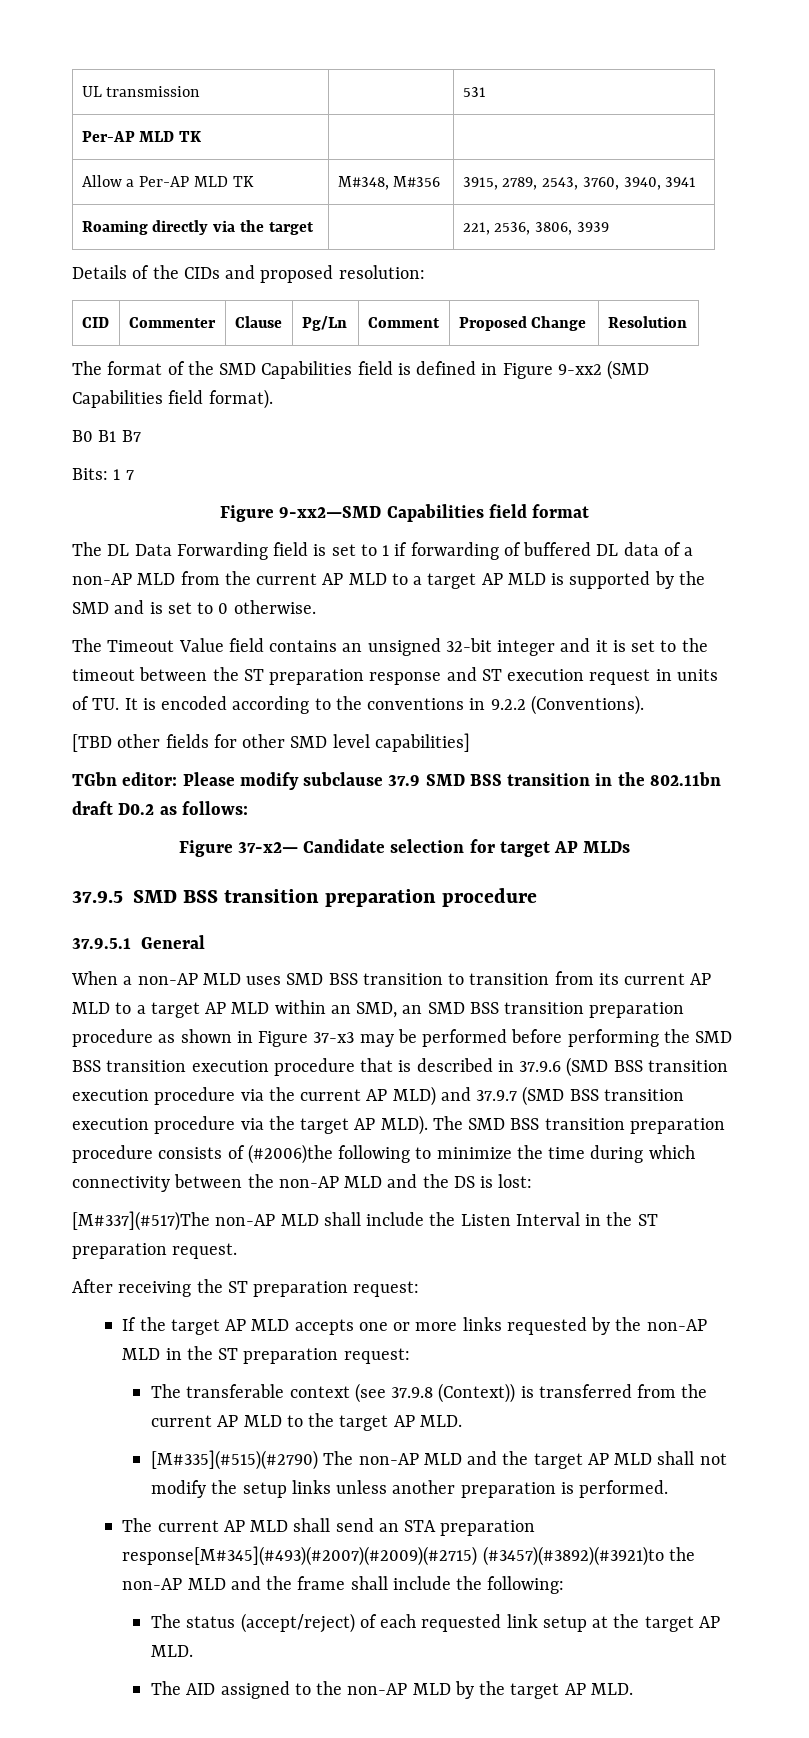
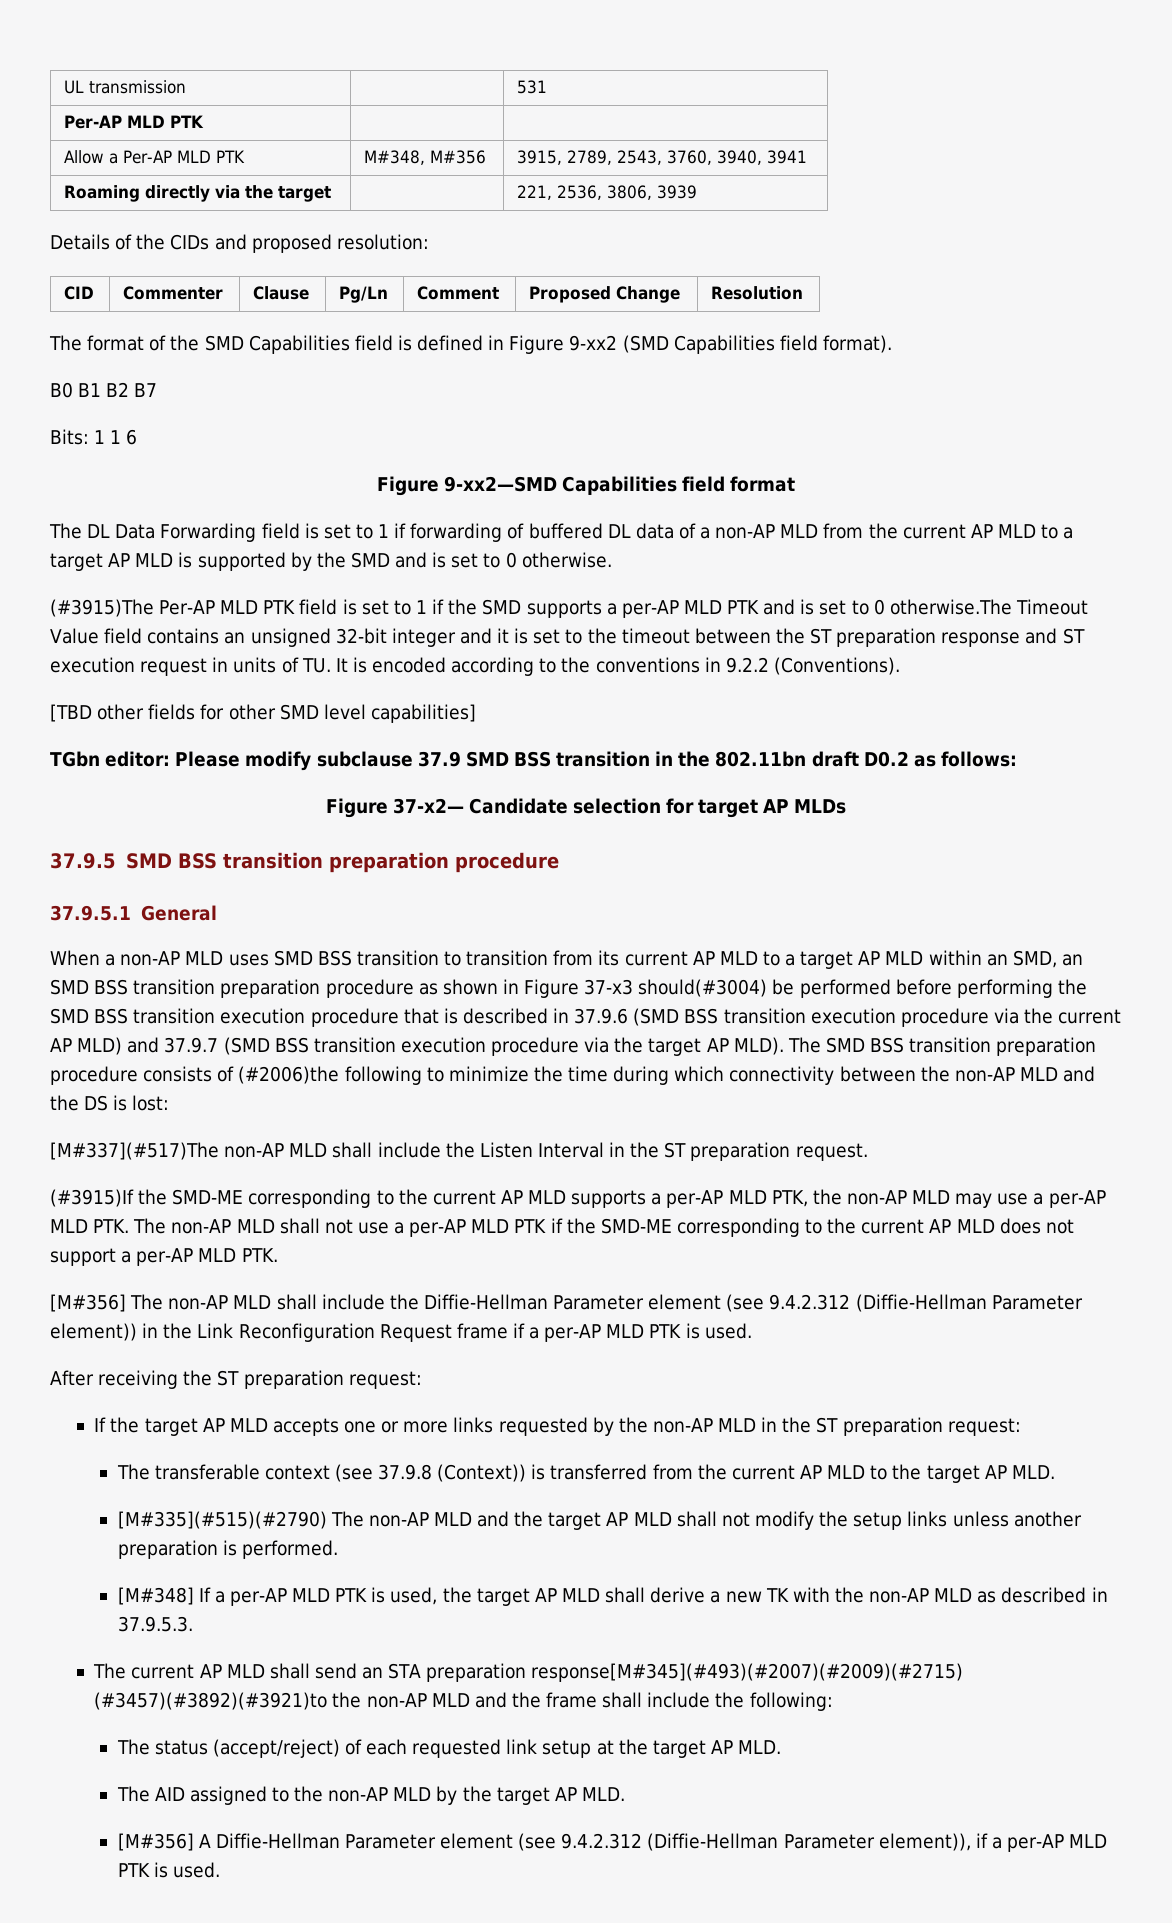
- Per-AP MLD TK | |
+ Per-AP MLD PTK | |
- Allow a Per-AP MLD TK | M#348, M#356 | 3915, 2789, 2543, 3760, 3940, 3941
+ Allow a Per-AP MLD PTK | M#348, M#356 | 3915, 2789, 2543, 3760, 3940, 3941
- B0 B1 B7
+ B0 B1 B2 B7
- Bits: 1 7
+ Bits: 1 1 6
- The Timeout Value field contains an unsigned 32-bit integer and it is set to the timeout between the ST preparation response and ST execution request in units of TU. It is encoded according to the conventions in 9.2.2 (Conventions).
+ (#3915)The Per-AP MLD PTK field is set to 1 if the SMD supports a per-AP MLD PTK and is set to 0 otherwise.The Timeout Value field contains an unsigned 32-bit integer and it is set to the timeout between the ST preparation response and ST execution request in units of TU. It is encoded according to the conventions in 9.2.2 (Conventions).
- When a non-AP MLD uses SMD BSS transition to transition from its current AP MLD to a target AP MLD within an SMD, an SMD BSS transition preparation procedure as shown in Figure 37-x3 may be performed before performing the SMD BSS transition execution procedure that is described in 37.9.6 (SMD BSS transition execution procedure via the current AP MLD) and 37.9.7 (SMD BSS transition execution procedure via the target AP MLD).
+ When a non-AP MLD uses SMD BSS transition to transition from its current AP MLD to a target AP MLD within an SMD, an SMD BSS transition preparation procedure as shown in Figure 37-x3 should(#3004) be performed before performing the SMD BSS transition execution procedure that is described in 37.9.6 (SMD BSS transition execution procedure via the current AP MLD) and 37.9.7 (SMD BSS transition execution procedure via the target AP MLD).
+ (#3915)If the SMD-ME corresponding to the current AP MLD supports a per-AP MLD PTK, the non-AP MLD may use a per-AP MLD PTK. The non-AP MLD shall not use a per-AP MLD PTK if the SMD-ME corresponding to the current AP MLD does not support a per-AP MLD PTK.
+ [M#356] The non-AP MLD shall include the Diffie-Hellman Parameter element (see 9.4.2.312 (Diffie-Hellman Parameter element)) in the Link Reconfiguration Request frame if a per-AP MLD PTK is used.
+ [M#348] If a per-AP MLD PTK is used, the target AP MLD shall derive a new TK with the non-AP MLD as described in 37.9.5.3.
+ [M#356] A Diffie-Hellman Parameter element (see 9.4.2.312 (Diffie-Hellman Parameter element)), if a per-AP MLD PTK is used.

